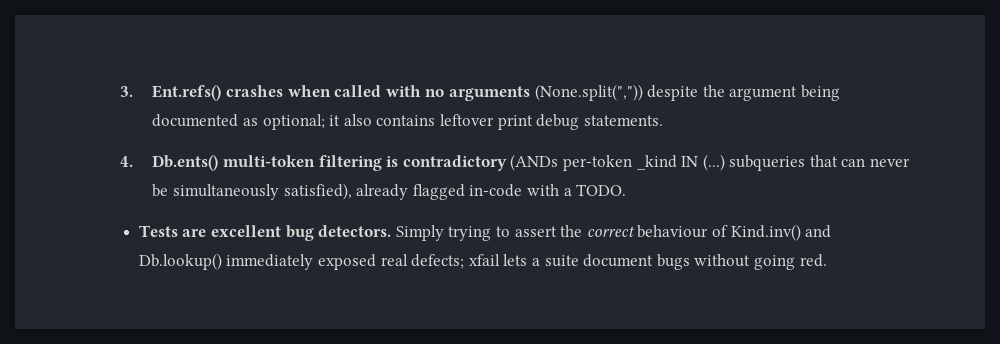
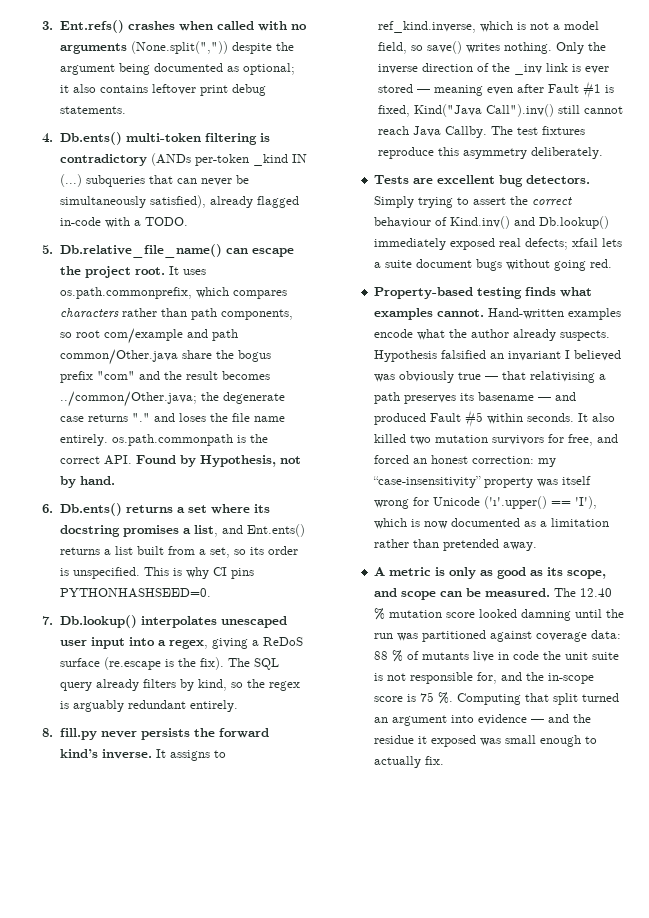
+ 5. Db.relative_file_name() can escape the project root. It uses os.path.commonprefix, which compares characters rather than path components, so root com/example and path common/Other.java share the bogus prefix "com" and the result becomes ../common/Other.java; the degenerate case returns "." and loses the file name entirely. os.path.commonpath is the correct API. Found by Hypothesis, not by hand.
+ 6. Db.ents() returns a set where its docstring promises a list, and Ent.ents() returns a list built from a set, so its order is unspecified. This is why CI pins PYTHONHASHSEED=0.
+ 7. Db.lookup() interpolates unescaped user input into a regex, giving a ReDoS surface (re.escape is the fix). The SQL query already filters by kind, so the regex is arguably redundant entirely.
+ 8. fill.py never persists the forward kind’s inverse. It assigns to ref_kind.inverse, which is not a model field, so save() writes nothing. Only the inverse direction of the _inv link is ever stored — meaning even after Fault #1 is fixed, Kind("Java Call").inv() still cannot reach Java Callby. The test fixtures reproduce this asymmetry deliberately.
+ Property-based testing finds what examples cannot. Hand-written examples encode what the author already suspects. Hypothesis falsified an invariant I believed was obviously true — that relativising a path preserves its basename — and produced Fault #5 within seconds. It also killed two mutation survivors for free, and forced an honest correction: my “case-insensitivity” property was itself wrong for Unicode ('ı'.upper() == 'I'), which is now documented as a limitation rather than pretended away.
+ A metric is only as good as its scope, and scope can be measured. The 12.40 % mutation score looked damning until the run was partitioned against coverage data: 88 % of mutants live in code the unit suite is not responsible for, and the in-scope score is 75 %. Computing that split turned an argument into evidence — and the residue it exposed was small enough to actually fix.

